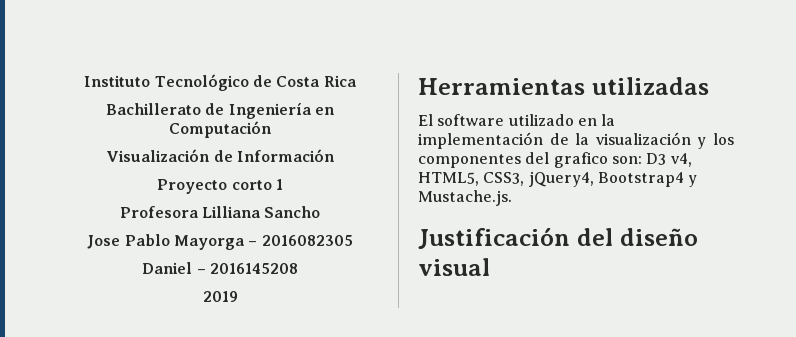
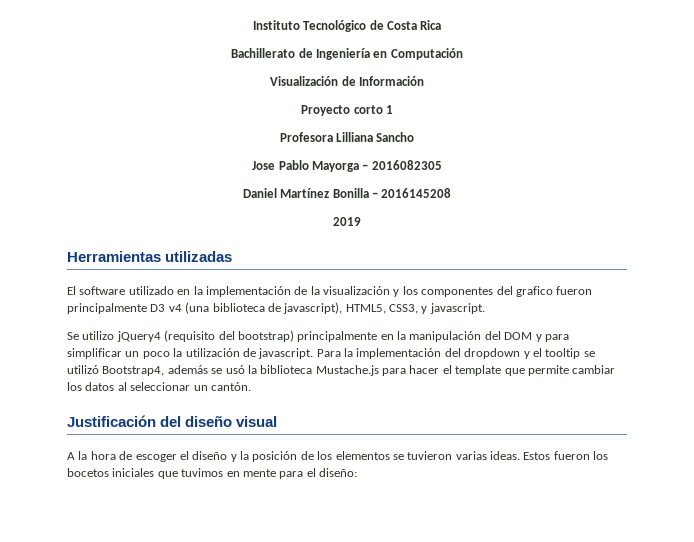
- Daniel – 2016145208
+ Daniel Martínez Bonilla – 2016145208
- El software utilizado en la implementación de la visualización y los componentes del grafico son: D3 v4, HTML5, CSS3, jQuery4, Bootstrap4 y Mustache.js.
+ El software utilizado en la implementación de la visualización y los componentes del grafico fueron principalmente D3 v4 (una biblioteca de javascript), HTML5, CSS3, y javascript.
+ Se utilizo jQuery4 (requisito del bootstrap) principalmente en la manipulación del DOM y para simplificar un poco la utilización de javascript. Para la implementación del dropdown y el tooltip se utilizó Bootstrap4, además se usó la biblioteca Mustache.js para hacer el template que permite cambiar los datos al seleccionar un cantón.
  Justificación del diseño visual
+ A la hora de escoger el diseño y la posición de los elementos se tuvieron varias ideas. Estos fueron los bocetos iniciales que tuvimos en mente para el diseño:

